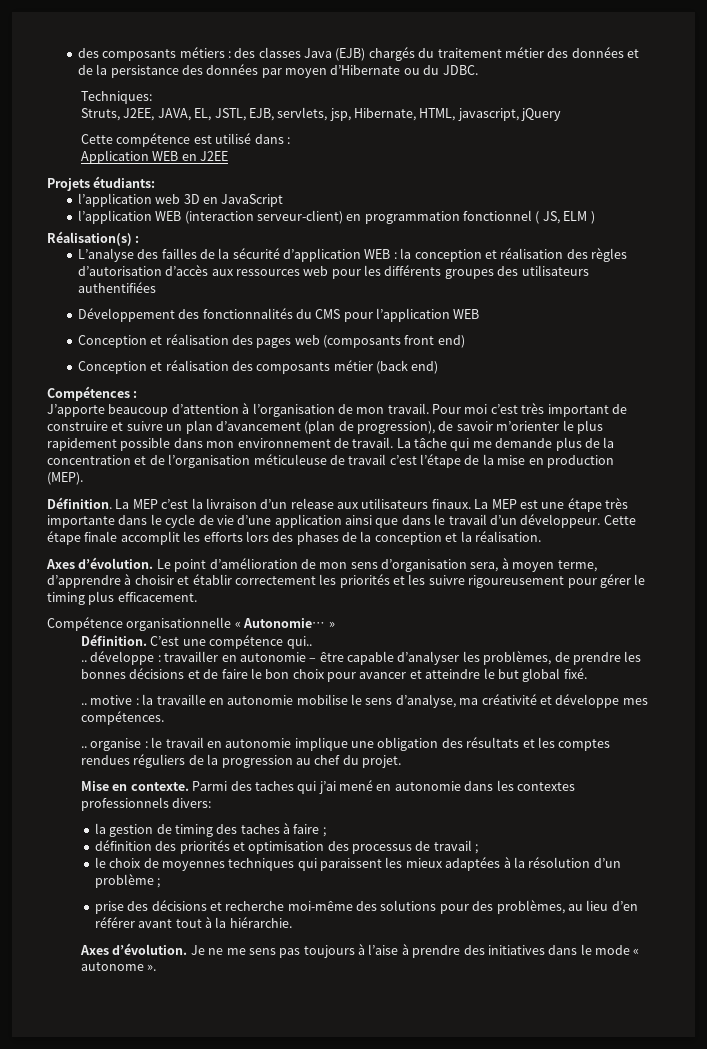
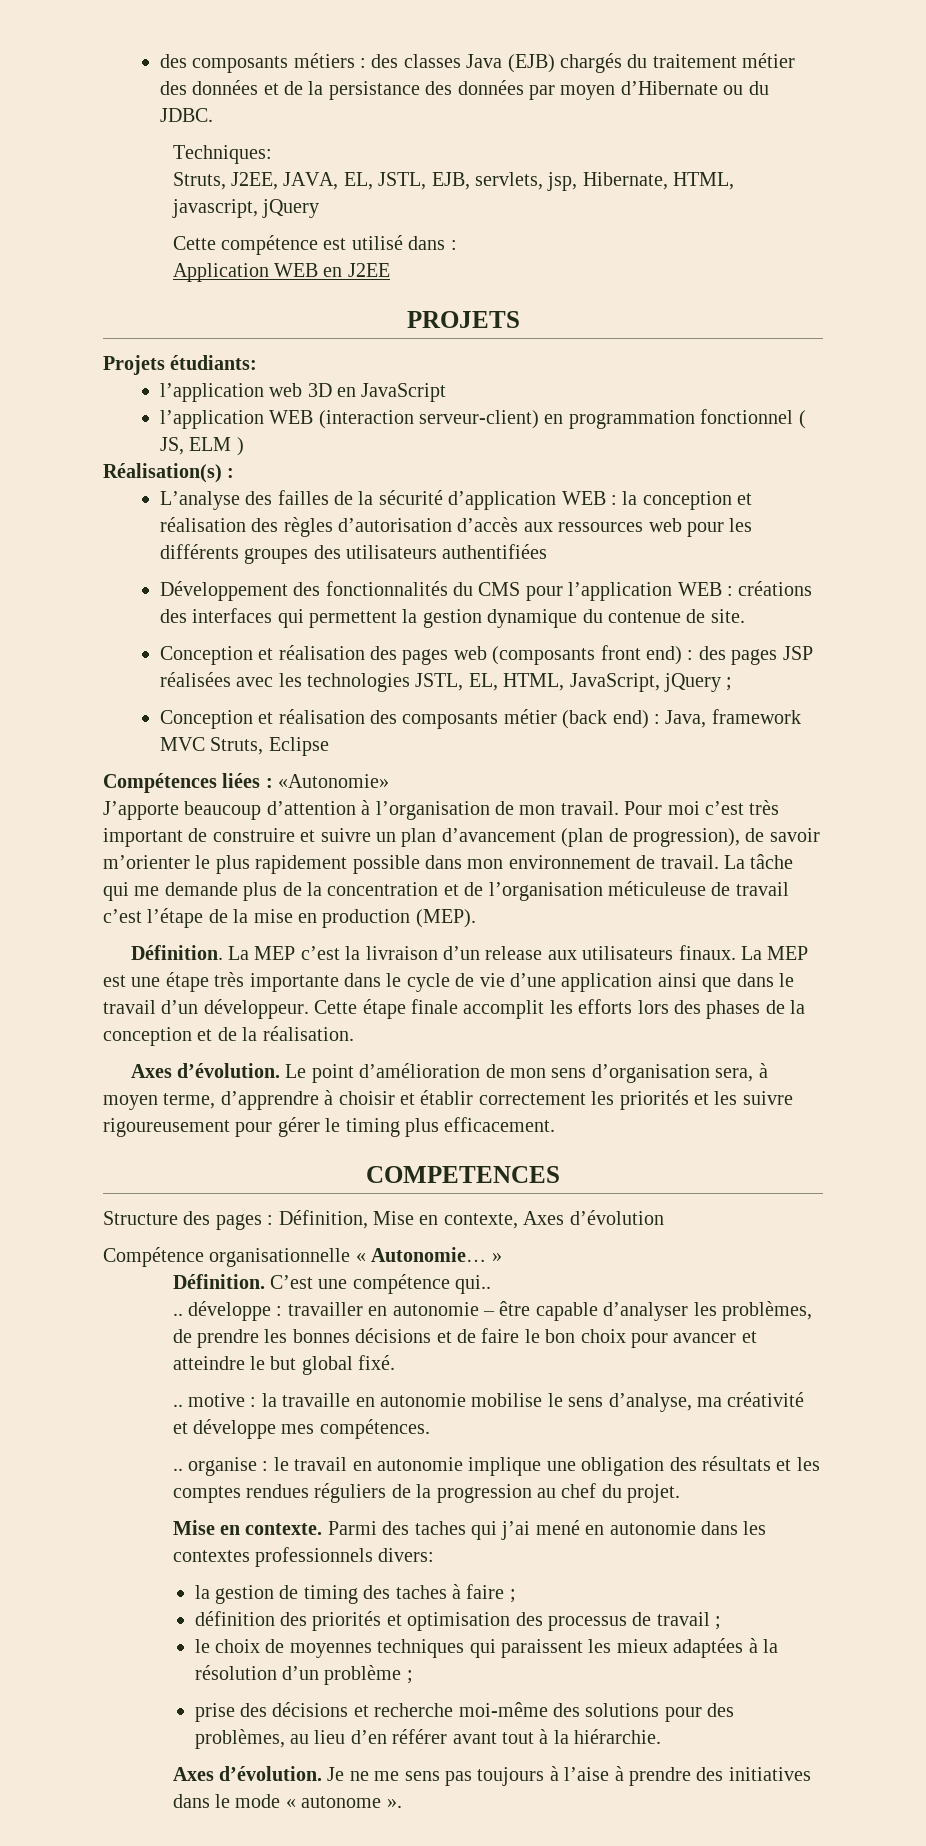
+ PROJETS
- Développement des fonctionnalités du CMS pour l’application WEB
+ Développement des fonctionnalités du CMS pour l’application WEB : créations des interfaces qui permettent la gestion dynamique du contenue de site.
- Conception et réalisation des pages web (composants front end)
+ Conception et réalisation des pages web (composants front end) : des pages JSP réalisées avec les technologies JSTL, EL, HTML, JavaScript, jQuery ;
- Conception et réalisation des composants métier (back end)
+ Conception et réalisation des composants métier (back end) : Java, framework MVC Struts, Eclipse
- Compétences :
+ Compétences liées : «Autonomie»
- Cette étape finale accomplit les efforts lors des phases de la conception et la réalisation.
+ Cette étape finale accomplit les efforts lors des phases de la conception et de la réalisation.
+ COMPETENCES
+ Structure des pages : Définition, Mise en contexte, Axes d’évolution

